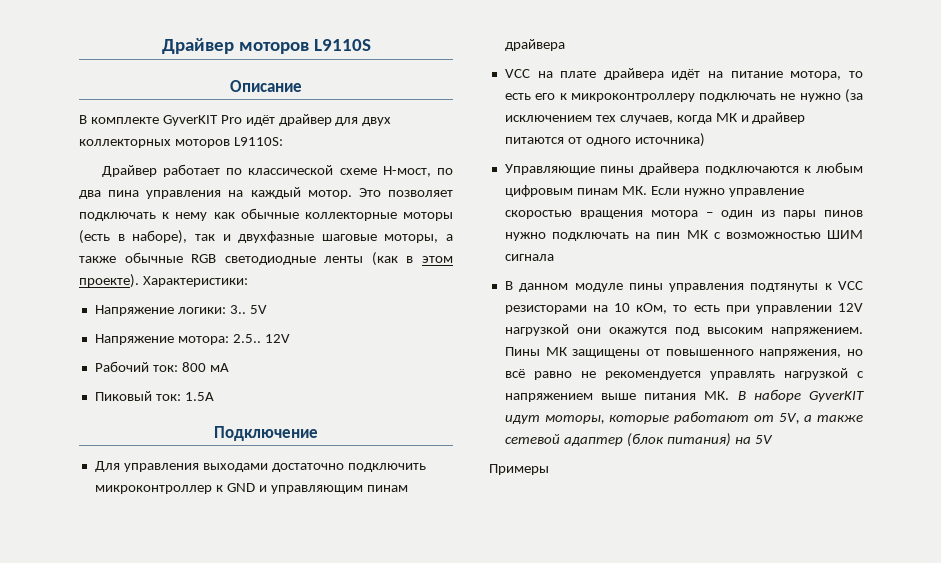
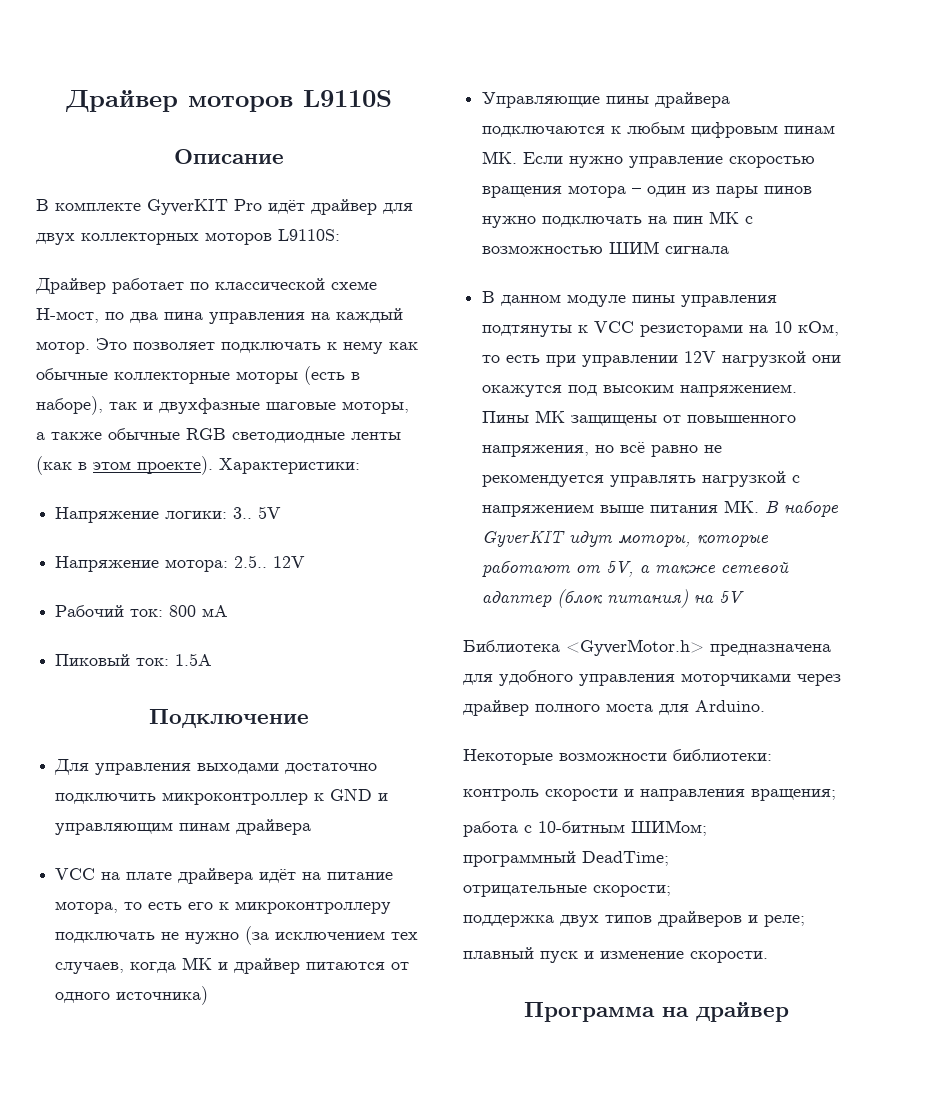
- Примеры
+ Библиотека <GyverMotor.h> предназначена для удобного управления моторчиками через драйвер полного моста для Arduino.
+ Некоторые возможности библиотеки:
+ контроль скорости и направления вращения;
+ работа с 10-битным ШИМом;
+ программный DeadTime;
+ отрицательные скорости;
+ поддержка двух типов драйверов и реле;
+ плавный пуск и изменение скорости.
+ Программа на драйвер

